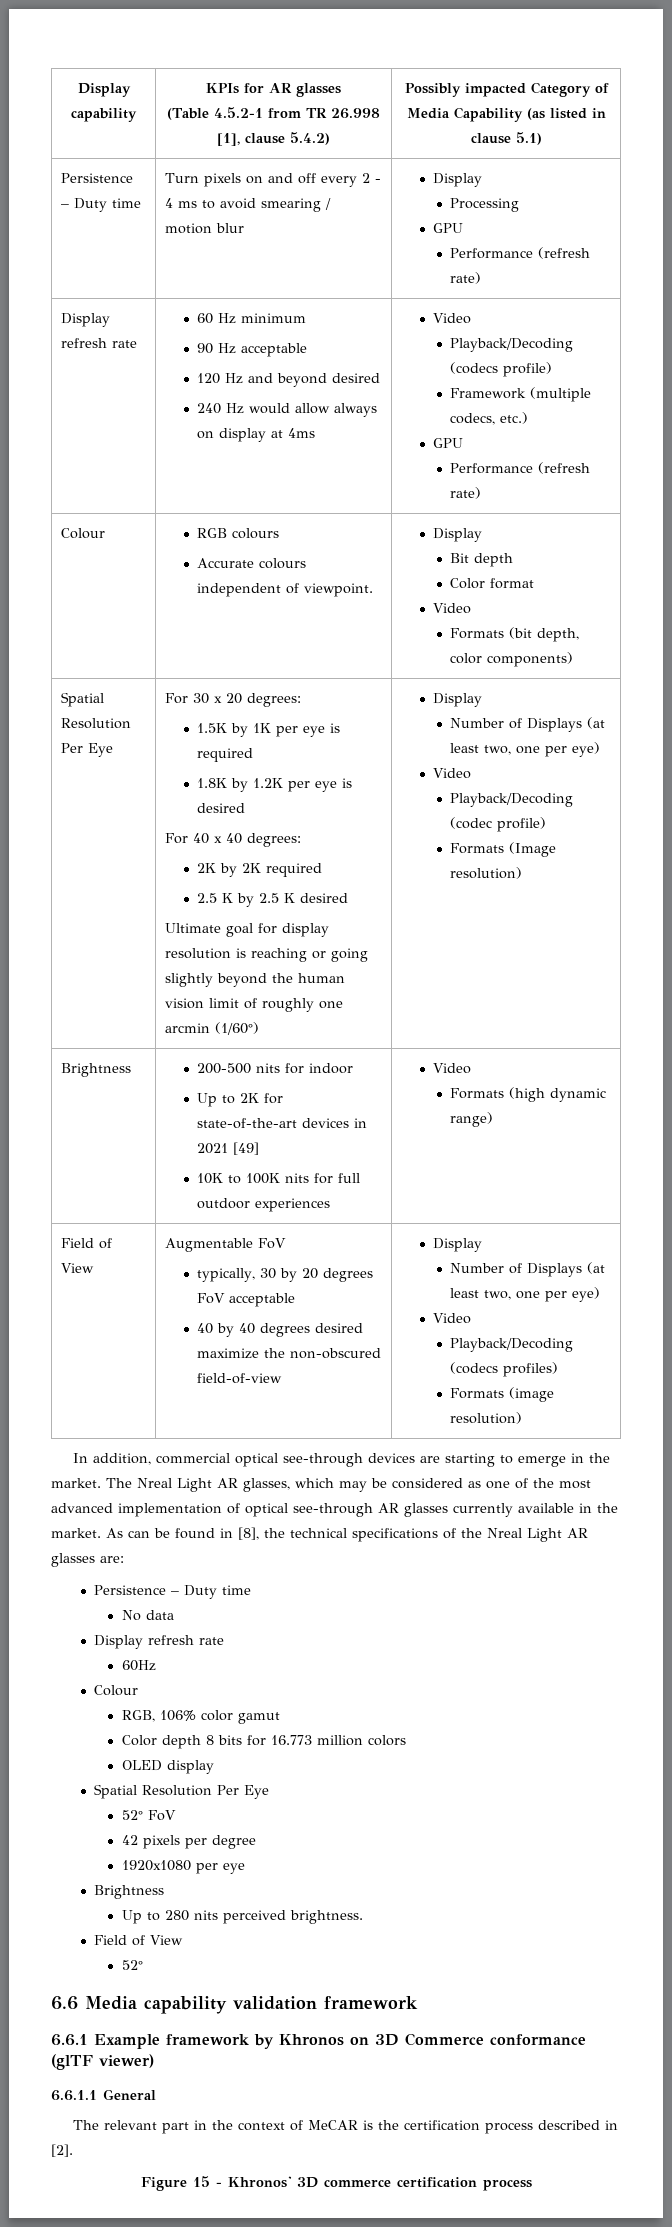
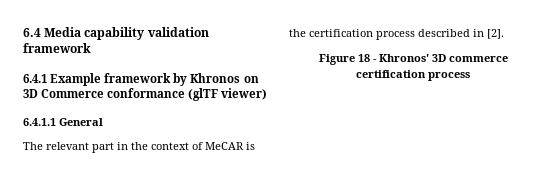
- Display capability | KPIs for AR glasses
- (Table 4.5.2-1 from TR 26.998 [1], clause 5.4.2) | Possibly impacted Category of Media Capability (as listed in clause 5.1)
- Persistence – Duty time | Turn pixels on and off every 2 - 4 ms to avoid smearing / motion blur | Display
- Processing
- GPU
- Performance (refresh rate)
- Display refresh rate | 60 Hz minimum
- 90 Hz acceptable
- 120 Hz and beyond desired
- 240 Hz would allow always on display at 4ms | Video
- Playback/Decoding (codecs profile)
- Framework (multiple codecs, etc.)
- GPU
- Performance (refresh rate)
- Colour | RGB colours
- Accurate colours independent of viewpoint. | Display
- Bit depth
- Color format
- Video
- Formats (bit depth, color components)
- Spatial Resolution Per Eye | For 30 x 20 degrees:
- 1.5K by 1K per eye is required
- 1.8K by 1.2K per eye is desired
- For 40 x 40 degrees:
- 2K by 2K required
- 2.5 K by 2.5 K desired
- Ultimate goal for display resolution is reaching or going slightly beyond the human vision limit of roughly one arcmin (1/60°) | Display
- Number of Displays (at least two, one per eye)
- Video
- Playback/Decoding (codec profile)
- Formats (Image resolution)
- Brightness | 200-500 nits for indoor
- Up to 2K for state-of-the-art devices in 2021 [49]
- 10K to 100K nits for full outdoor experiences | Video
- Formats (high dynamic range)
- Field of View | Augmentable FoV
- typically, 30 by 20 degrees FoV acceptable
- 40 by 40 degrees desired maximize the non-obscured field-of-view | Display
- Number of Displays (at least two, one per eye)
- Video
- Playback/Decoding (codecs profiles)
- Formats (image resolution)
- In addition, commercial optical see-through devices are starting to emerge in the market. The Nreal Light AR glasses, which may be considered as one of the most advanced implementation of optical see-through AR glasses currently available in the market. As can be found in [8], the technical specifications of the Nreal Light AR glasses are:
- Persistence – Duty time
- No data
- Display refresh rate
- 60Hz
- Colour
- RGB, 106% color gamut
- Color depth 8 bits for 16.773 million colors
- OLED display
- Spatial Resolution Per Eye
- 52° FoV
- 42 pixels per degree
- 1920x1080 per eye
- Brightness
- Up to 280 nits perceived brightness.
- Field of View
- 52°
- 6.6 Media capability validation framework
+ 6.4 Media capability validation framework
- 6.6.1 Example framework by Khronos on 3D Commerce conformance (glTF viewer)
+ 6.4.1 Example framework by Khronos on 3D Commerce conformance (glTF viewer)
- 6.6.1.1 General
+ 6.4.1.1 General
- Figure 15 - Khronos' 3D commerce certification process
+ Figure 18 - Khronos' 3D commerce certification process

